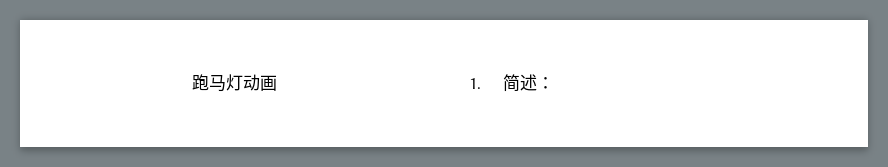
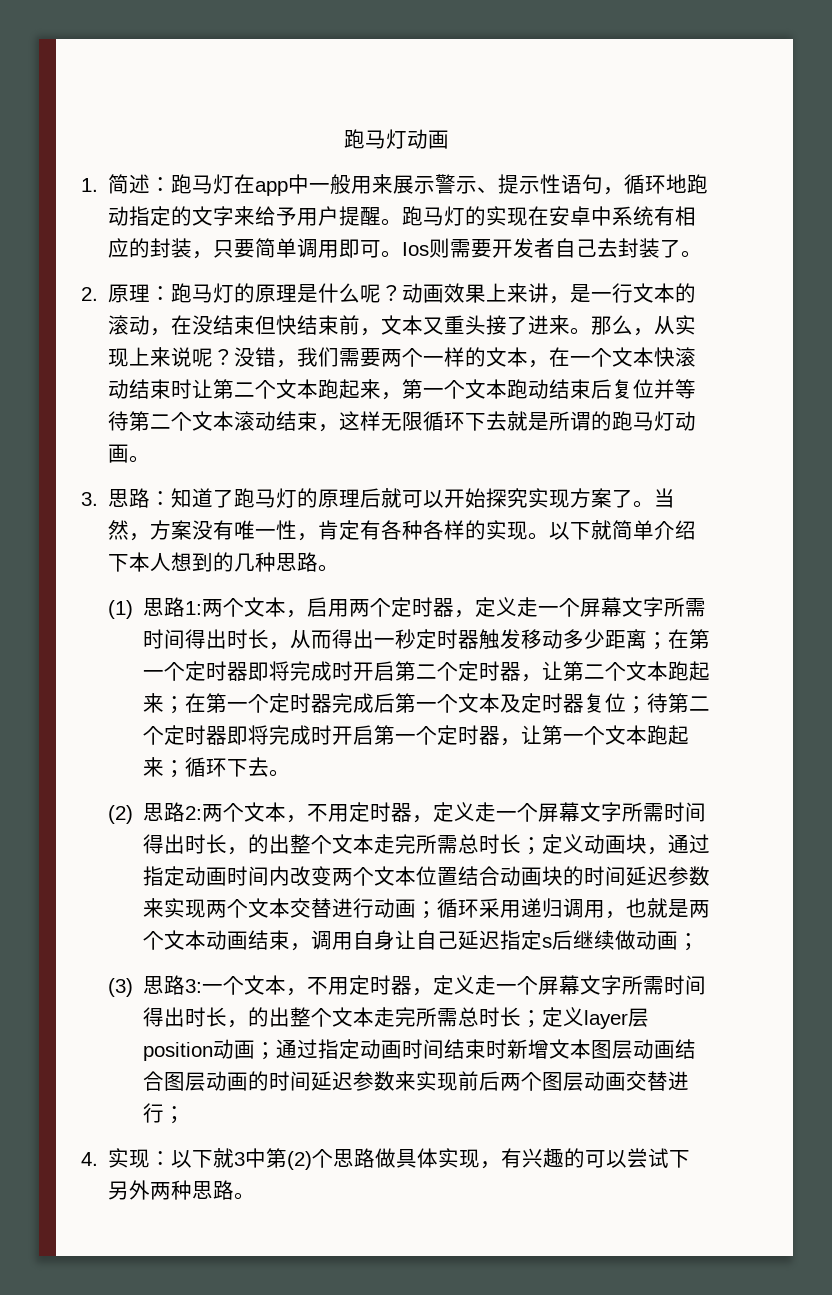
- 1.简述：
+ 1.简述：跑马灯在app中一般用来展示警示、提示性语句，循环地跑动指定的文字来给予用户提醒。跑马灯的实现在安卓中系统有相应的封装，只要简单调用即可。Ios则需要开发者自己去封装了。
+ 2.原理：跑马灯的原理是什么呢？动画效果上来讲，是一行文本的滚动，在没结束但快结束前，文本又重头接了进来。那么，从实现上来说呢？没错，我们需要两个一样的文本，在一个文本快滚动结束时让第二个文本跑起来，第一个文本跑动结束后复位并等待第二个文本滚动结束，这样无限循环下去就是所谓的跑马灯动画。
+ 3.思路：知道了跑马灯的原理后就可以开始探究实现方案了。当然，方案没有唯一性，肯定有各种各样的实现。以下就简单介绍下本人想到的几种思路。
+ (1)思路1:两个文本，启用两个定时器，定义走一个屏幕文字所需时间得出时长，从而得出一秒定时器触发移动多少距离；在第一个定时器即将完成时开启第二个定时器，让第二个文本跑起来；在第一个定时器完成后第一个文本及定时器复位；待第二个定时器即将完成时开启第一个定时器，让第一个文本跑起来；循环下去。
+ (2)思路2:两个文本，不用定时器，定义走一个屏幕文字所需时间得出时长，的出整个文本走完所需总时长；定义动画块，通过指定动画时间内改变两个文本位置结合动画块的时间延迟参数来实现两个文本交替进行动画；循环采用递归调用，也就是两个文本动画结束，调用自身让自己延迟指定s后继续做动画；
+ (3)思路3:一个文本，不用定时器，定义走一个屏幕文字所需时间得出时长，的出整个文本走完所需总时长；定义layer层position动画；通过指定动画时间结束时新增文本图层动画结合图层动画的时间延迟参数来实现前后两个图层动画交替进行；
+ 4.实现：以下就3中第(2)个思路做具体实现，有兴趣的可以尝试下另外两种思路。

